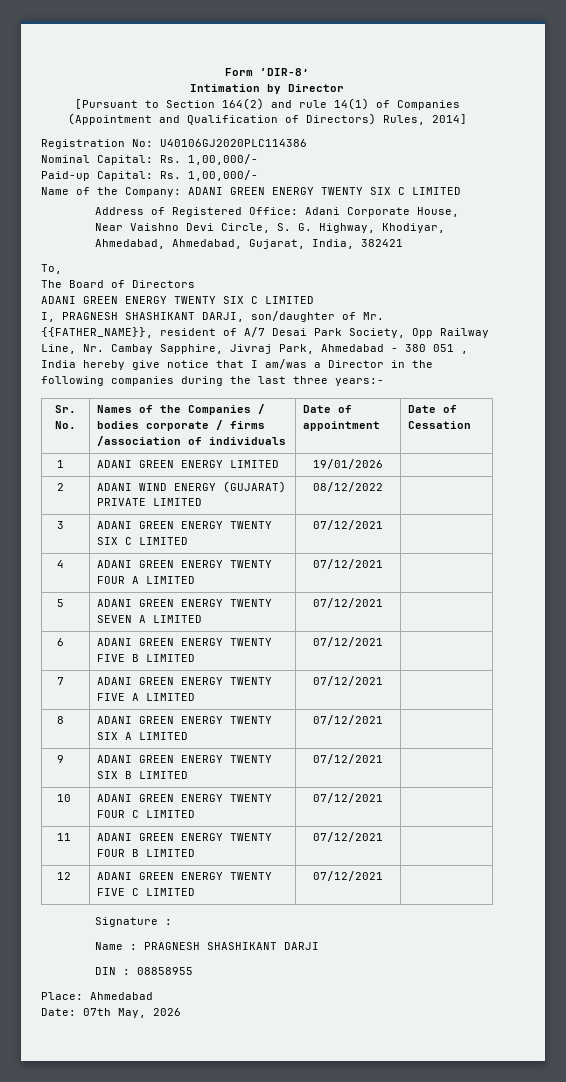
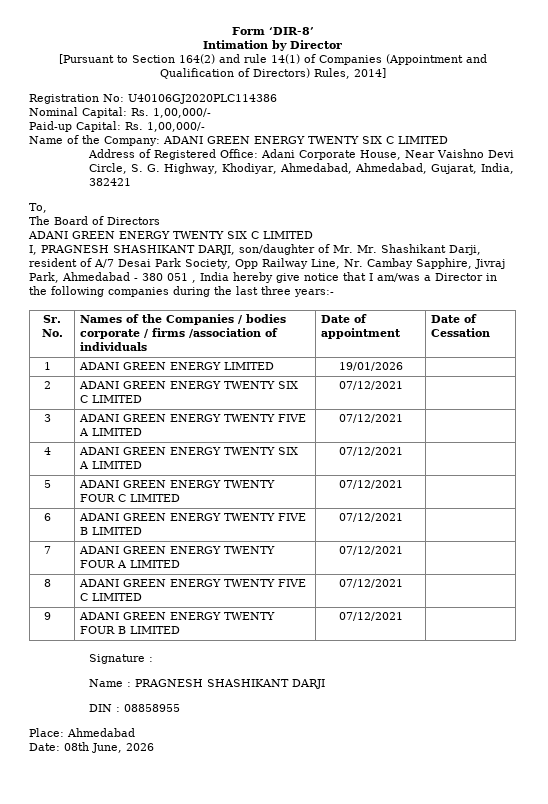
- I, PRAGNESH SHASHIKANT DARJI, son/daughter of Mr. {{FATHER_NAME}}, resident of A/7 Desai Park Society, Opp Railway Line, Nr. Cambay Sapphire, Jivraj Park, Ahmedabad - 380 051 , India hereby give notice that I am/was a Director in the following companies during the last three years:-
+ I, PRAGNESH SHASHIKANT DARJI, son/daughter of Mr. Mr. Shashikant Darji, resident of A/7 Desai Park Society, Opp Railway Line, Nr. Cambay Sapphire, Jivraj Park, Ahmedabad - 380 051 , India hereby give notice that I am/was a Director in the following companies during the last three years:-
- 2 | ADANI WIND ENERGY (GUJARAT) PRIVATE LIMITED | 08/12/2022 |
+ 2 | ADANI GREEN ENERGY TWENTY SIX C LIMITED | 07/12/2021 |
- 3 | ADANI GREEN ENERGY TWENTY SIX C LIMITED | 07/12/2021 |
+ 3 | ADANI GREEN ENERGY TWENTY FIVE A LIMITED | 07/12/2021 |
- 4 | ADANI GREEN ENERGY TWENTY FOUR A LIMITED | 07/12/2021 |
+ 4 | ADANI GREEN ENERGY TWENTY SIX A LIMITED | 07/12/2021 |
- 5 | ADANI GREEN ENERGY TWENTY SEVEN A LIMITED | 07/12/2021 |
+ 5 | ADANI GREEN ENERGY TWENTY FOUR C LIMITED | 07/12/2021 |
- 7 | ADANI GREEN ENERGY TWENTY FIVE A LIMITED | 07/12/2021 |
+ 7 | ADANI GREEN ENERGY TWENTY FOUR A LIMITED | 07/12/2021 |
- 8 | ADANI GREEN ENERGY TWENTY SIX A LIMITED | 07/12/2021 |
+ 8 | ADANI GREEN ENERGY TWENTY FIVE C LIMITED | 07/12/2021 |
- 9 | ADANI GREEN ENERGY TWENTY SIX B LIMITED | 07/12/2021 |
- 10 | ADANI GREEN ENERGY TWENTY FOUR C LIMITED | 07/12/2021 |
- 11 | ADANI GREEN ENERGY TWENTY FOUR B LIMITED | 07/12/2021 |
+ 9 | ADANI GREEN ENERGY TWENTY FOUR B LIMITED | 07/12/2021 |
- 12 | ADANI GREEN ENERGY TWENTY FIVE C LIMITED | 07/12/2021 |
- Date: 07th May, 2026
+ Date: 08th June, 2026

